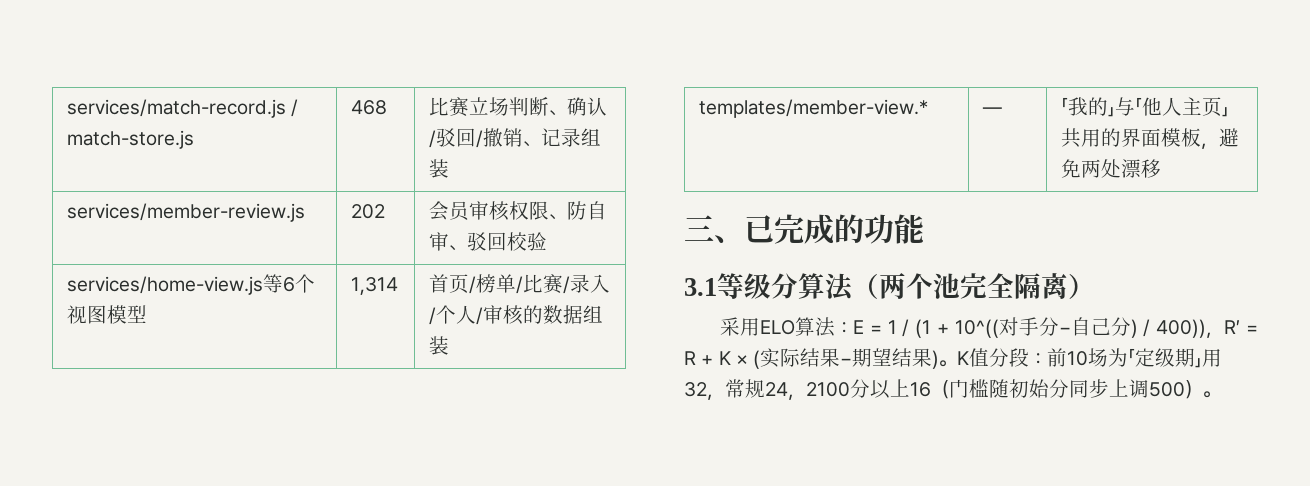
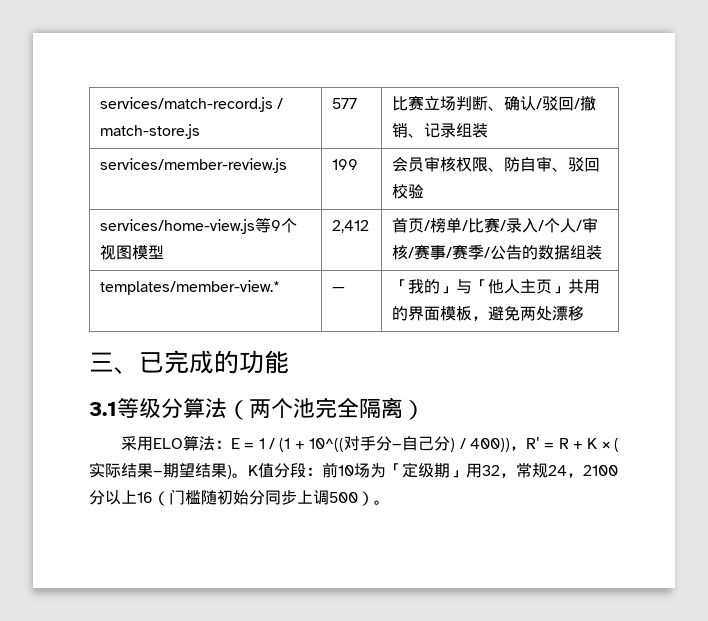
- services/match-record.js / match-store.js | 468 | 比赛立场判断、确认/驳回/撤销、记录组装
+ services/match-record.js / match-store.js | 577 | 比赛立场判断、确认/驳回/撤销、记录组装
- services/member-review.js | 202 | 会员审核权限、防自审、驳回校验
+ services/member-review.js | 199 | 会员审核权限、防自审、驳回校验
- services/home-view.js等6个视图模型 | 1,314 | 首页/榜单/比赛/录入/个人/审核的数据组装
+ services/home-view.js等9个视图模型 | 2,412 | 首页/榜单/比赛/录入/个人/审核/赛事/赛季/公告的数据组装

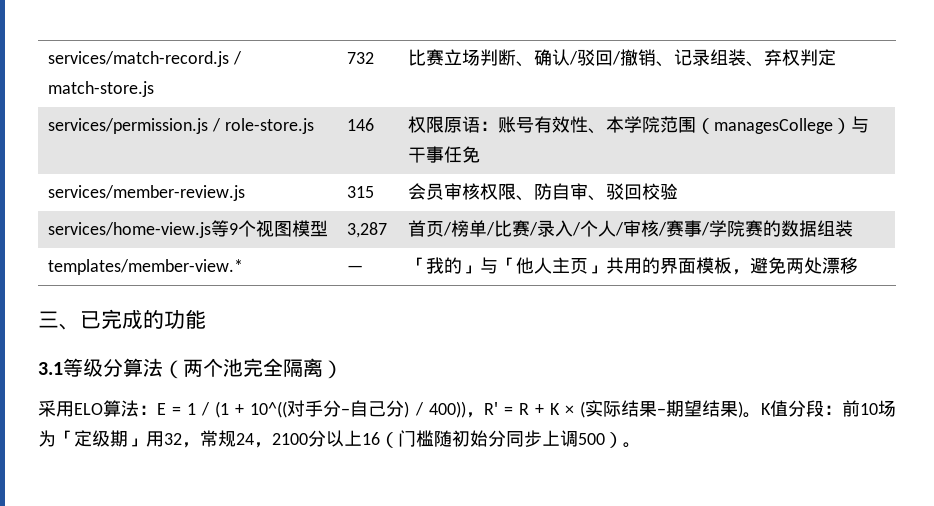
- services/match-record.js / match-store.js | 577 | 比赛立场判断、确认/驳回/撤销、记录组装
+ services/match-record.js / match-store.js | 732 | 比赛立场判断、确认/驳回/撤销、记录组装、弃权判定
+ services/permission.js / role-store.js | 146 | 权限原语：账号有效性、本学院范围（managesCollege）与干事任免
- services/member-review.js | 199 | 会员审核权限、防自审、驳回校验
+ services/member-review.js | 315 | 会员审核权限、防自审、驳回校验
- services/home-view.js等9个视图模型 | 2,412 | 首页/榜单/比赛/录入/个人/审核/赛事/赛季/公告的数据组装
+ services/home-view.js等9个视图模型 | 3,287 | 首页/榜单/比赛/录入/个人/审核/赛事/学院赛的数据组装

